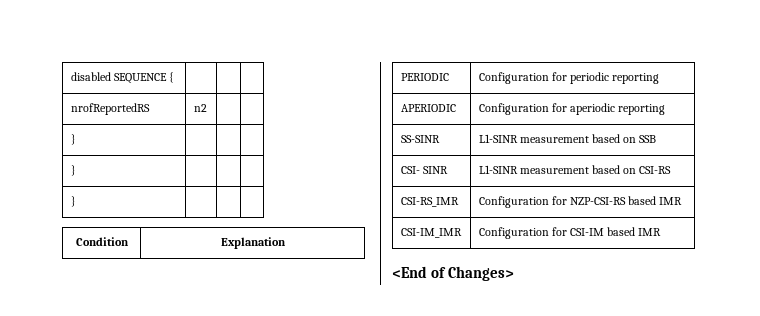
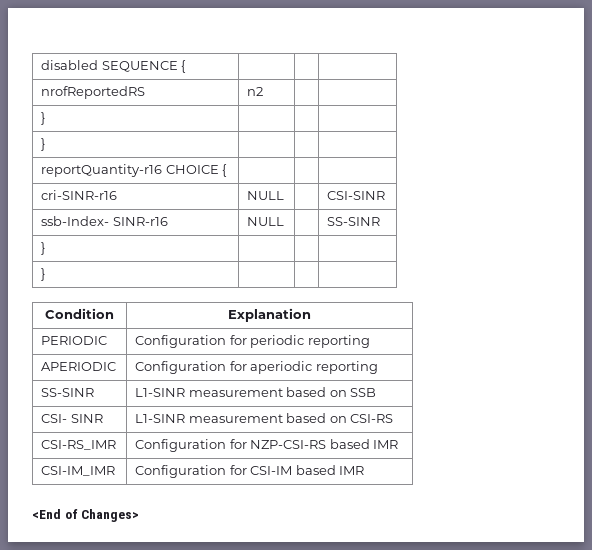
+ reportQuantity-r16 CHOICE { | | |
+ cri-SINR-r16 | NULL | | CSI-SINR
+ ssb-Index- SINR-r16 | NULL | | SS-SINR
+ } | | |

